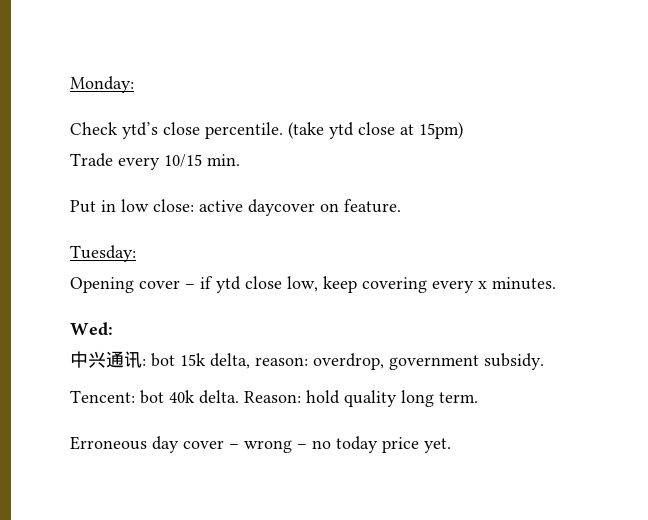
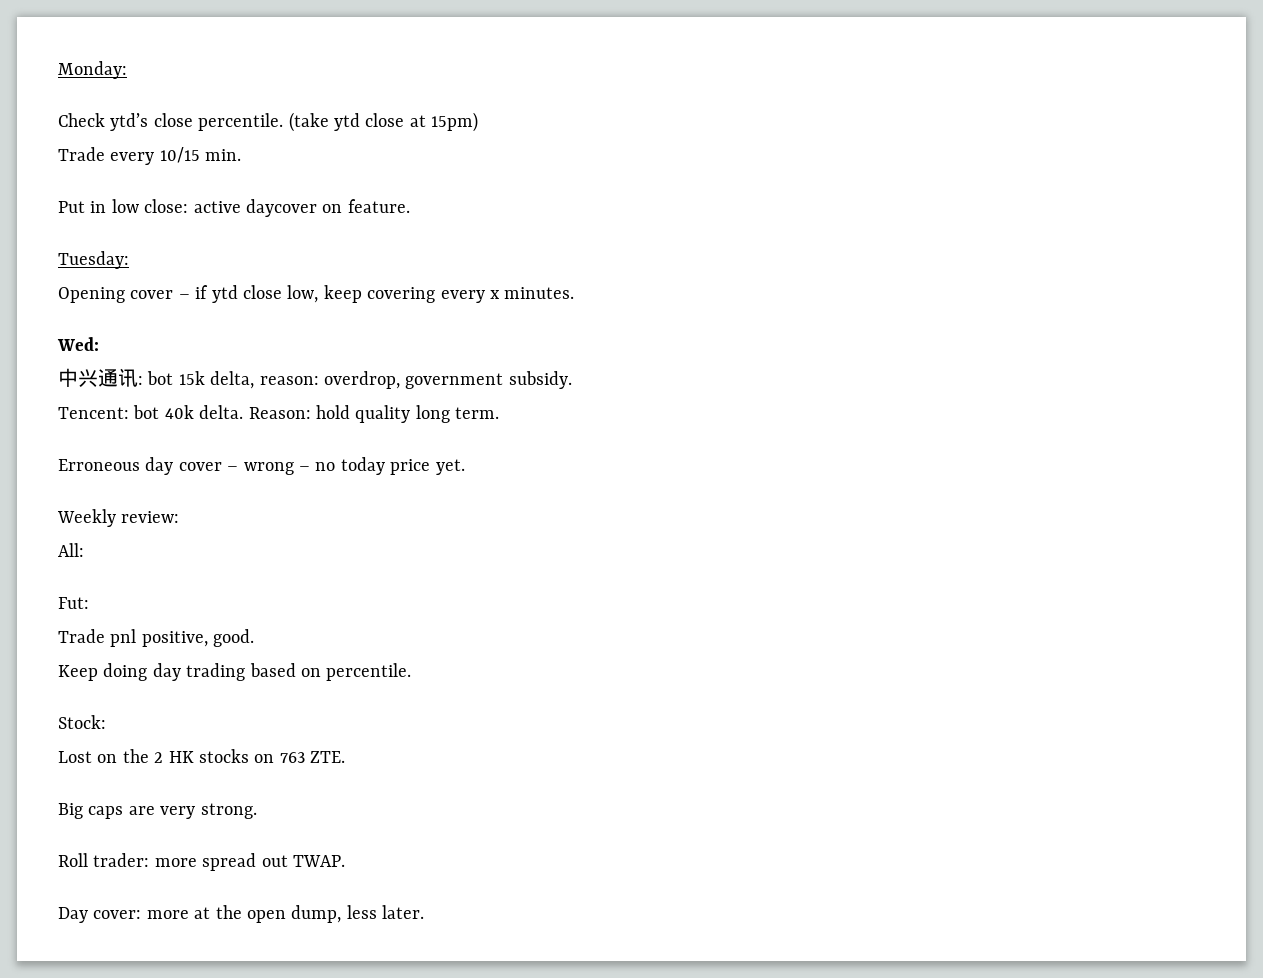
+ Weekly review:
+ All:
+ Fut:
+ Trade pnl positive, good.
+ Keep doing day trading based on percentile.
+ Stock:
+ Lost on the 2 HK stocks on 763 ZTE.
+ Big caps are very strong.
+ Roll trader: more spread out TWAP.
+ Day cover: more at the open dump, less later.

